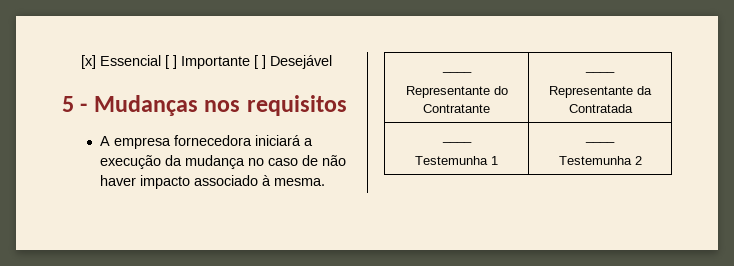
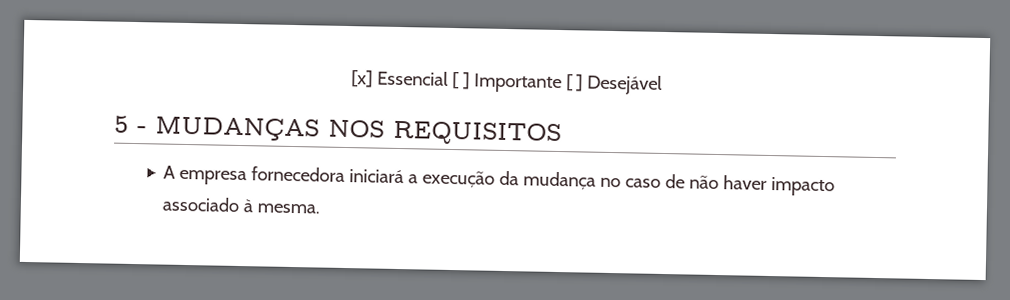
- 5 - Mudanças nos requisitos
+ 5 - MUDANÇAS NOS REQUISITOS
  A empresa fornecedora iniciará a execução da mudança no caso de não haver impacto associado à mesma.
- ____
- Representante do Contratante | ____
- Representante da Contratada
- ____
- Testemunha 1 | ____
- Testemunha 2

